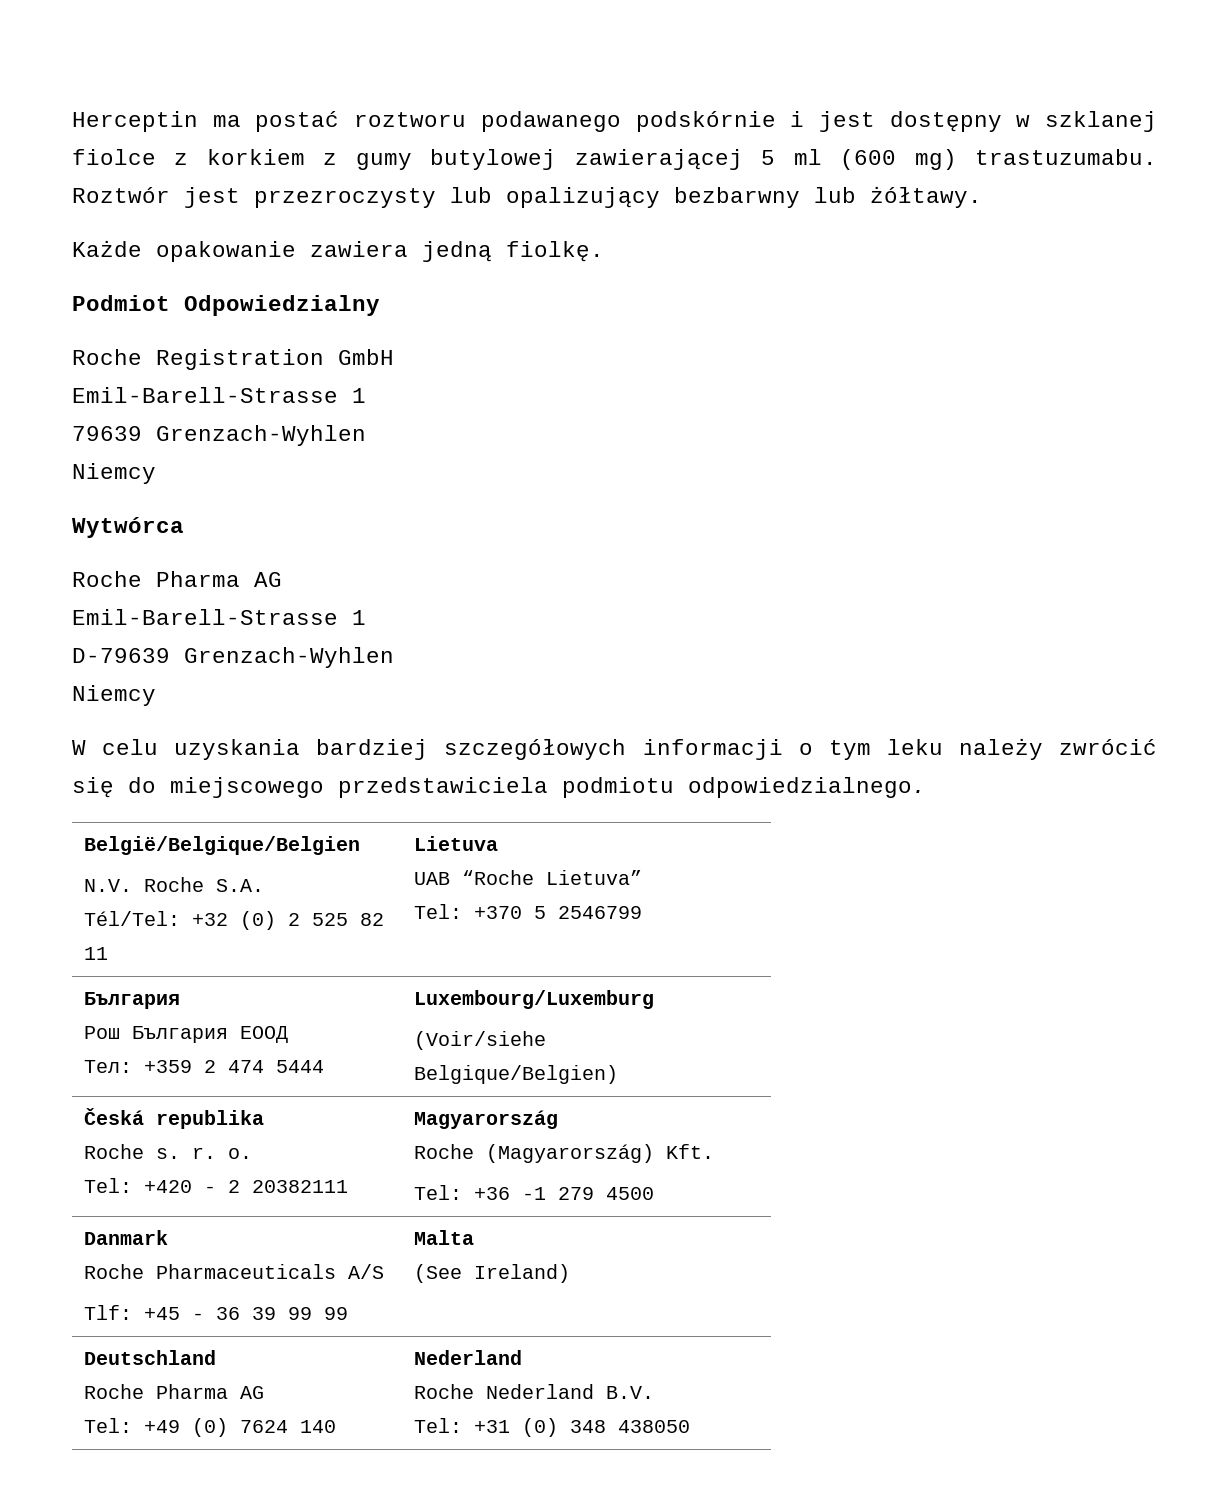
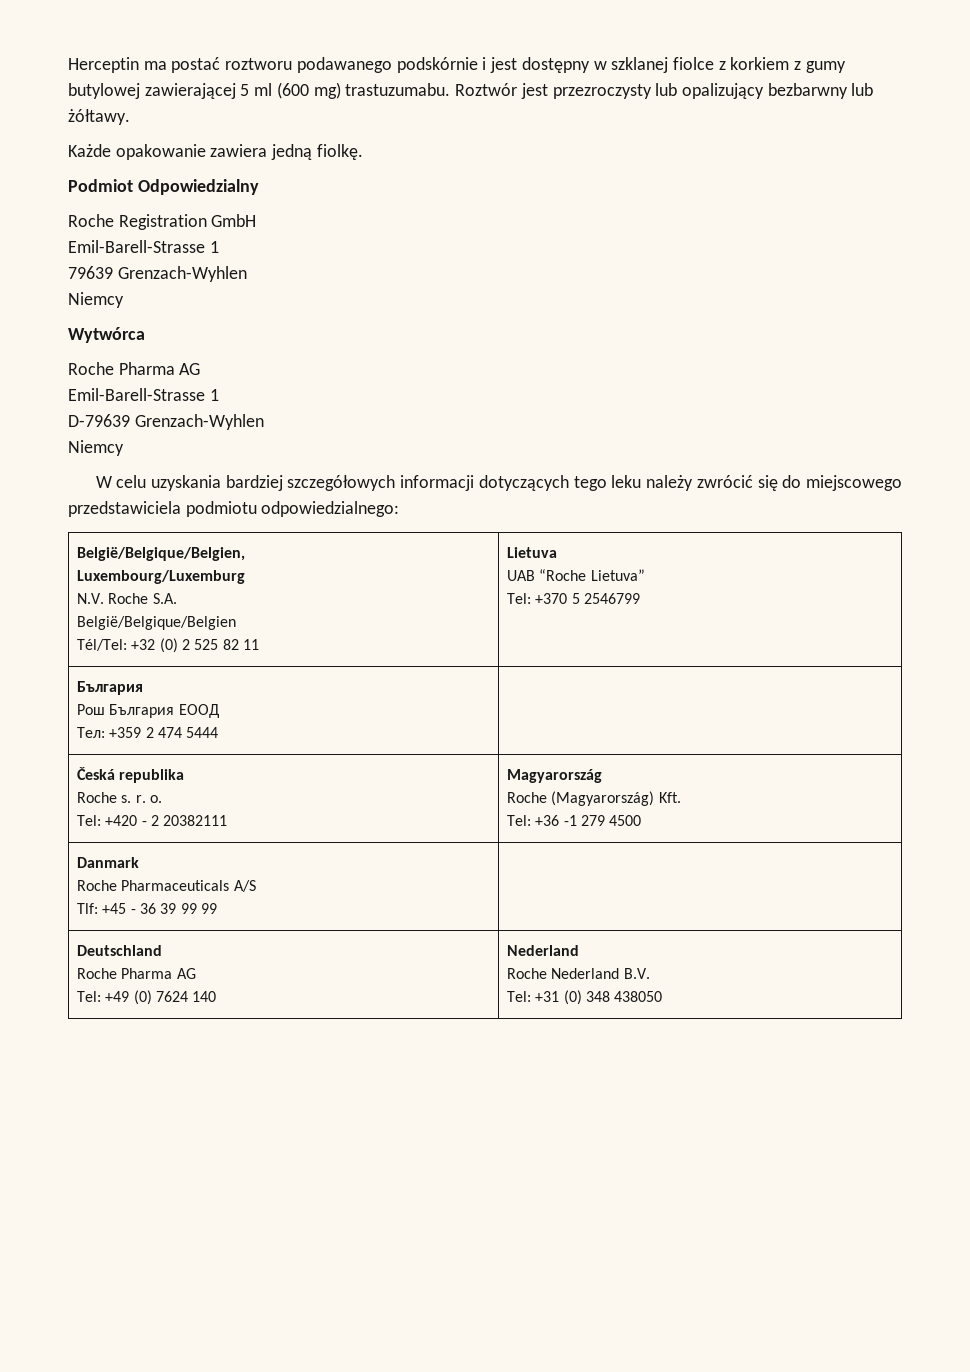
- W celu uzyskania bardziej szczegółowych informacji o tym leku należy zwrócić się do miejscowego przedstawiciela podmiotu odpowiedzialnego.
+ W celu uzyskania bardziej szczegółowych informacji dotyczących tego leku należy zwrócić się do miejscowego przedstawiciela podmiotu odpowiedzialnego:
+ België/Belgique/Belgien,
+ Luxembourg/Luxemburg
+ N.V. Roche S.A.
  België/Belgique/Belgien
- N.V. Roche S.A.
  Tél/Tel: +32 (0) 2 525 82 11 | Lietuva
  UAB “Roche Lietuva”
  Tel: +370 5 2546799
  България
  Рош България ЕООД
- Тел: +359 2 474 5444 | Luxembourg/Luxemburg
- (Voir/siehe Belgique/Belgien)
+ Тел: +359 2 474 5444 |
  Danmark
  Roche Pharmaceuticals A/S
- Tlf: +45 - 36 39 99 99 | Malta
- (See Ireland)
+ Tlf: +45 - 36 39 99 99 |

